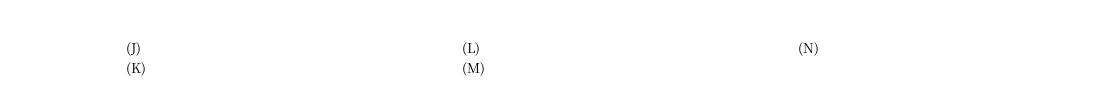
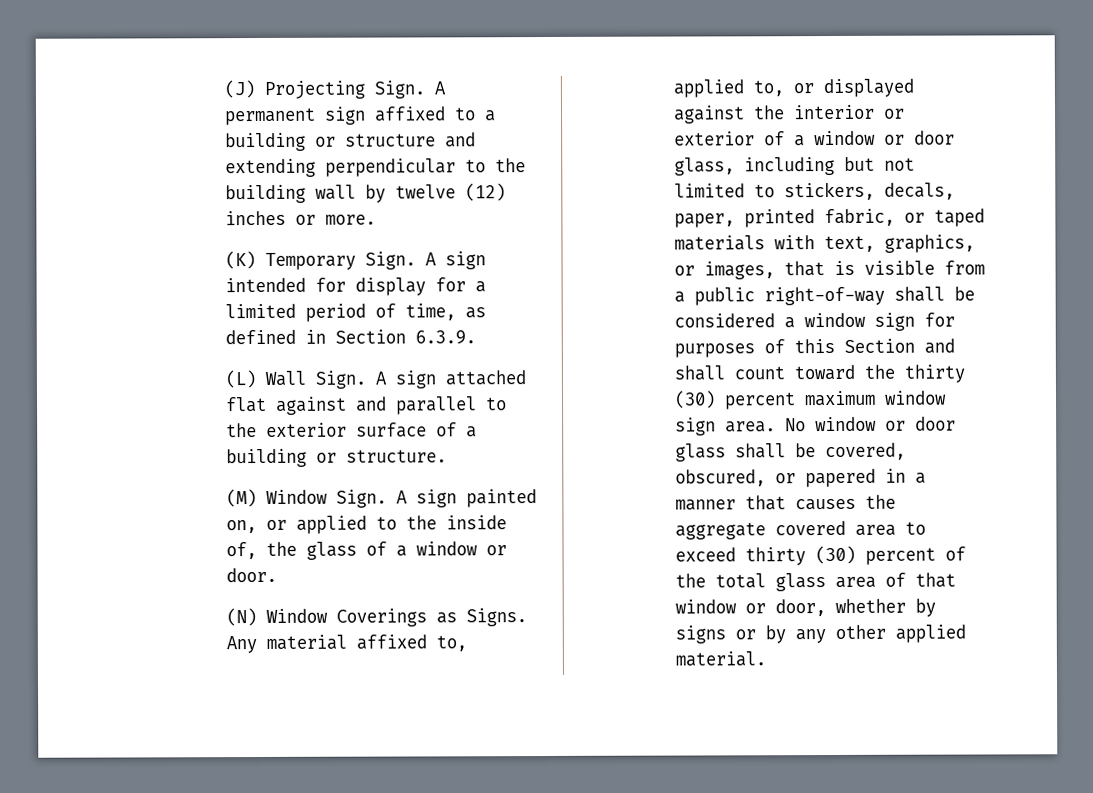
- (J)
- (K)
- (L)
- (M)
- (N)
+ (J) Projecting Sign. A permanent sign affixed to a building or structure and extending perpendicular to the building wall by twelve (12) inches or more.
+ (K) Temporary Sign. A sign intended for display for a limited period of time, as defined in Section 6.3.9.
+ (L) Wall Sign. A sign attached flat against and parallel to the exterior surface of a building or structure.
+ (M) Window Sign. A sign painted on, or applied to the inside of, the glass of a window or door.
+ (N) Window Coverings as Signs. Any material affixed to, applied to, or displayed against the interior or exterior of a window or door glass, including but not limited to stickers, decals, paper, printed fabric, or taped materials with text, graphics, or images, that is visible from a public right-of-way shall be considered a window sign for purposes of this Section and shall count toward the thirty (30) percent maximum window sign area. No window or door glass shall be covered, obscured, or papered in a manner that causes the aggregate covered area to exceed thirty (30) percent of the total glass area of that window or door, whether by signs or by any other applied material.

